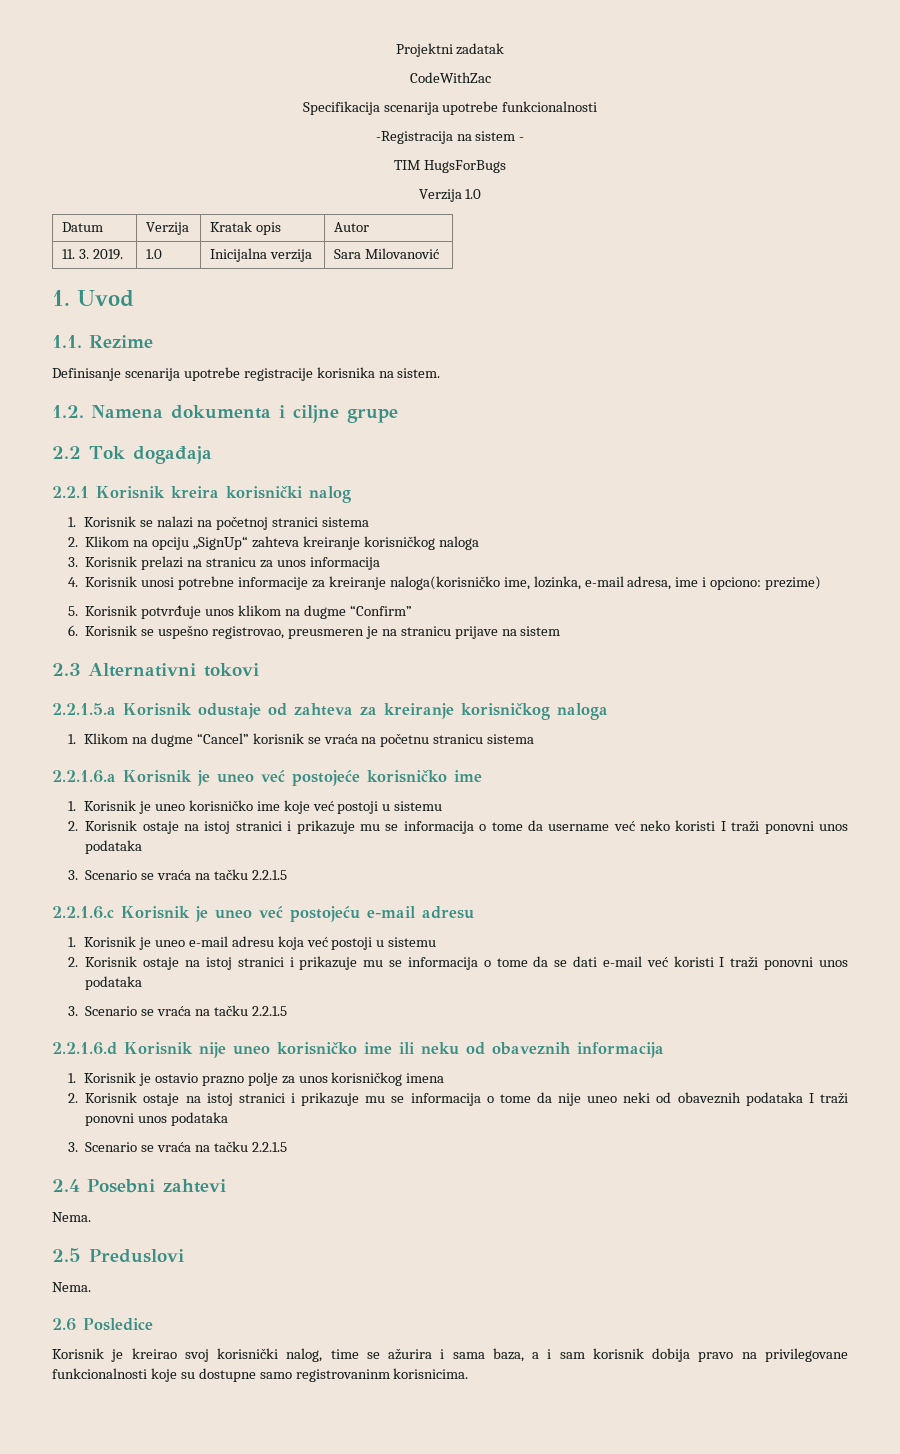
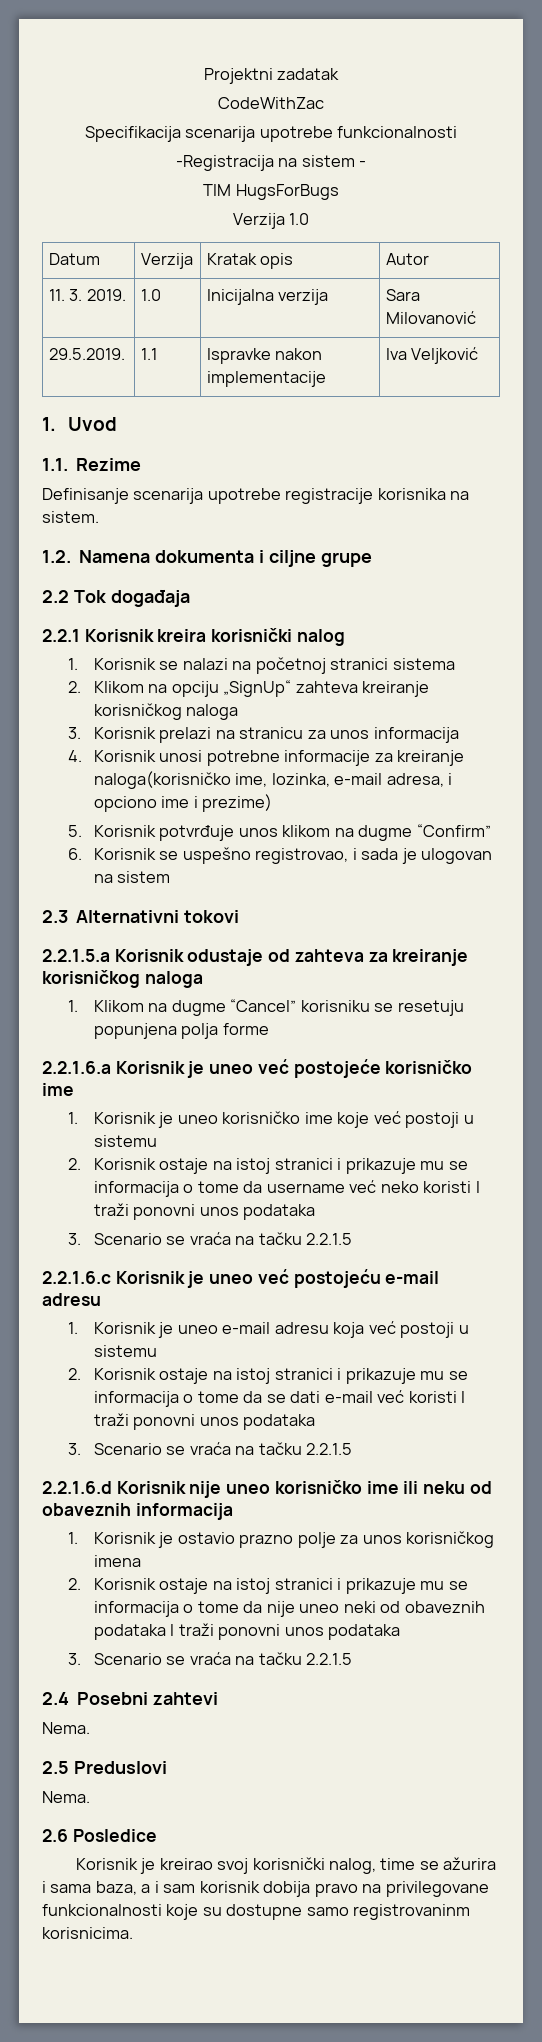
+ 29.5.2019. | 1.1 | Ispravke nakon implementacije | Iva Veljković
- 4. Korisnik unosi potrebne informacije za kreiranje naloga(korisničko ime, lozinka, e-mail adresa, ime i opciono: prezime)
+ 4. Korisnik unosi potrebne informacije za kreiranje naloga(korisničko ime, lozinka, e-mail adresa, i opciono ime i prezime)
- 6. Korisnik se uspešno registrovao, preusmeren je na stranicu prijave na sistem
+ 6. Korisnik se uspešno registrovao, i sada je ulogovan na sistem
- 1. Klikom na dugme “Cancel” korisnik se vraća na početnu stranicu sistema
+ 1. Klikom na dugme “Cancel” korisniku se resetuju popunjena polja forme

